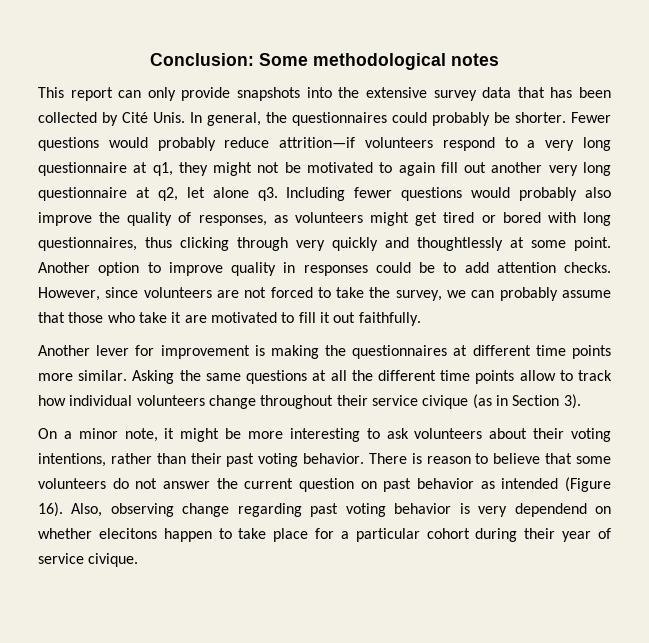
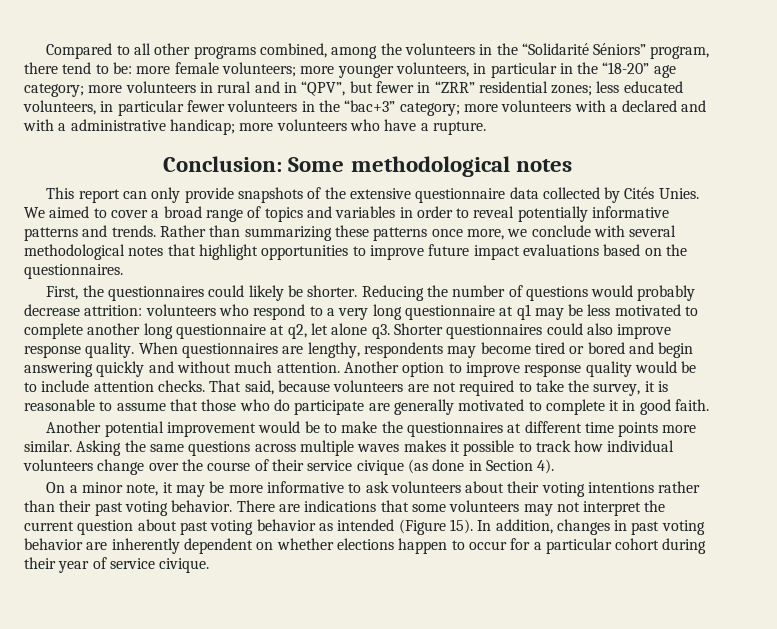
+ Compared to all other programs combined, among the volunteers in the “Solidarité Séniors” program, there tend to be: more female volunteers; more younger volunteers, in particular in the “18-20” age category; more volunteers in rural and in “QPV”, but fewer in “ZRR” residential zones; less educated volunteers, in particular fewer volunteers in the “bac+3” category; more volunteers with a declared and with a administrative handicap; more volunteers who have a rupture.
- This report can only provide snapshots into the extensive survey data that has been collected by Cité Unis. In general, the questionnaires could probably be shorter.
+ This report can only provide snapshots of the extensive questionnaire data collected by Cités Unies. We aimed to cover a broad range of topics and variables in order to reveal potentially informative patterns and trends. Rather than summarizing these patterns once more, we conclude with several methodological notes that highlight opportunities to improve future impact evaluations based on the questionnaires.
+ First, the questionnaires could likely be shorter.
- Fewer questions would probably reduce attrition—if volunteers respond to a very long questionnaire at q1, they might not be motivated to again fill out another very long questionnaire at q2, let alone q3.
+ Reducing the number of questions would probably decrease attrition: volunteers who respond to a very long questionnaire at q1 may be less motivated to complete another long questionnaire at q2, let alone q3.
- Including fewer questions would probably also improve the quality of responses, as volunteers might get tired or bored with long questionnaires, thus clicking through very quickly and thoughtlessly at some point. Another option to improve quality in responses could be to add attention checks.
+ Shorter questionnaires could also improve response quality. When questionnaires are lengthy, respondents may become tired or bored and begin answering quickly and without much attention. Another option to improve response quality would be to include attention checks.
- However, since volunteers are not forced to take the survey, we can probably assume that those who take it are motivated to fill it out faithfully.
- Another lever for improvement is making the questionnaires at different time points more similar.
+ That said, because volunteers are not required to take the survey, it is reasonable to assume that those who do participate are generally motivated to complete it in good faith.
+ Another potential improvement would be to make the questionnaires at different time points more similar.
- Asking the same questions at all the different time points allow to track how individual volunteers change throughout their service civique (as in Section 3).
+ Asking the same questions across multiple waves makes it possible to track how individual volunteers change over the course of their service civique (as done in Section 4).
- On a minor note, it might be more interesting to ask volunteers about their voting intentions, rather than their past voting behavior.
+ On a minor note, it may be more informative to ask volunteers about their voting intentions rather than their past voting behavior.
- There is reason to believe that some volunteers do not answer the current question on past behavior as intended (Figure 16). Also, observing change regarding past voting behavior is very dependend on whether elecitons happen to take place for a particular cohort during their year of service civique.
+ There are indications that some volunteers may not interpret the current question about past voting behavior as intended (Figure 15). In addition, changes in past voting behavior are inherently dependent on whether elections happen to occur for a particular cohort during their year of service civique.

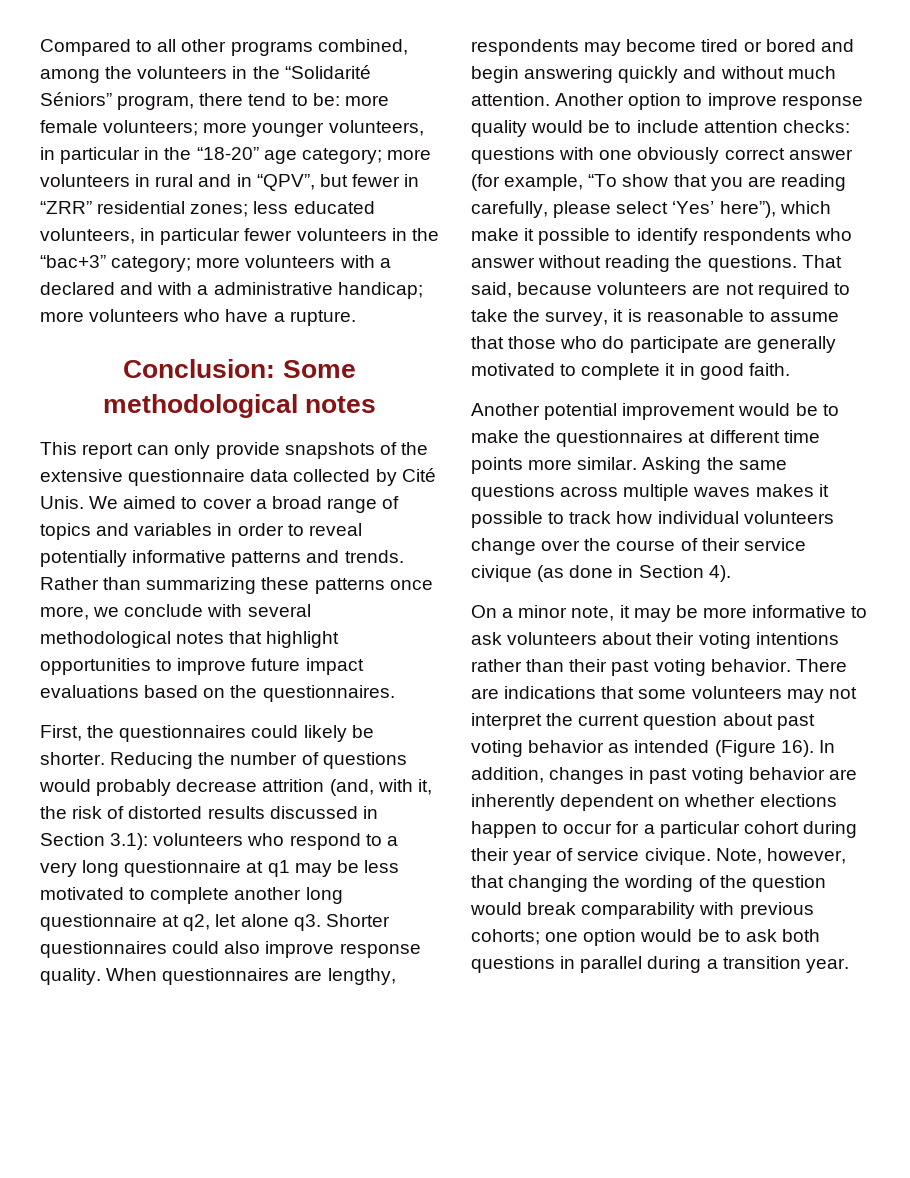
- This report can only provide snapshots of the extensive questionnaire data collected by Cités Unies.
+ This report can only provide snapshots of the extensive questionnaire data collected by Cité Unis.
- Reducing the number of questions would probably decrease attrition: volunteers who respond to a very long questionnaire at q1 may be less motivated to complete another long questionnaire at q2, let alone q3.
+ Reducing the number of questions would probably decrease attrition (and, with it, the risk of distorted results discussed in Section 3.1): volunteers who respond to a very long questionnaire at q1 may be less motivated to complete another long questionnaire at q2, let alone q3.
- Another option to improve response quality would be to include attention checks.
+ Another option to improve response quality would be to include attention checks: questions with one obviously correct answer (for example, “To show that you are reading carefully, please select ‘Yes’ here”), which make it possible to identify respondents who answer without reading the questions.
- There are indications that some volunteers may not interpret the current question about past voting behavior as intended (Figure 15).
+ There are indications that some volunteers may not interpret the current question about past voting behavior as intended (Figure 16).
+ Note, however, that changing the wording of the question would break comparability with previous cohorts; one option would be to ask both questions in parallel during a transition year.

